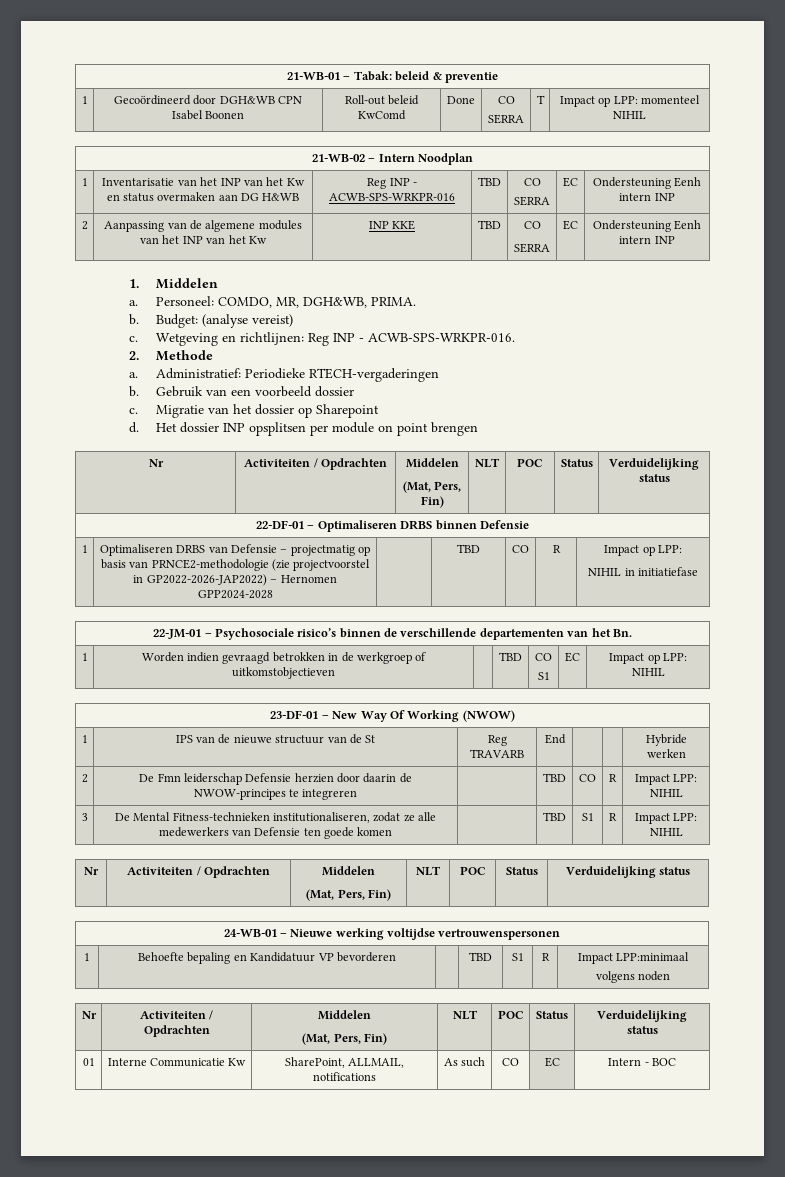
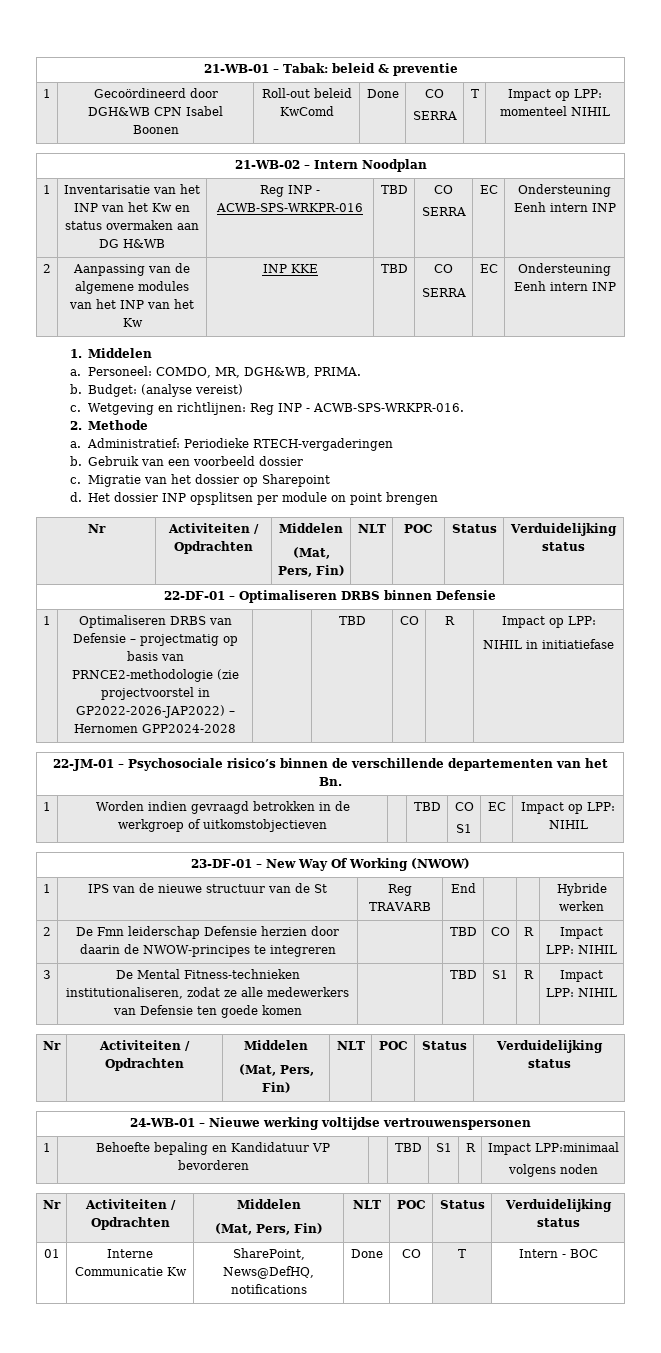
- 01 | Interne Communicatie Kw | SharePoint, ALLMAIL, notifications | As such | CO | EC | Intern - BOC
+ 01 | Interne Communicatie Kw | SharePoint, News@DefHQ, notifications | Done | CO | T | Intern - BOC

